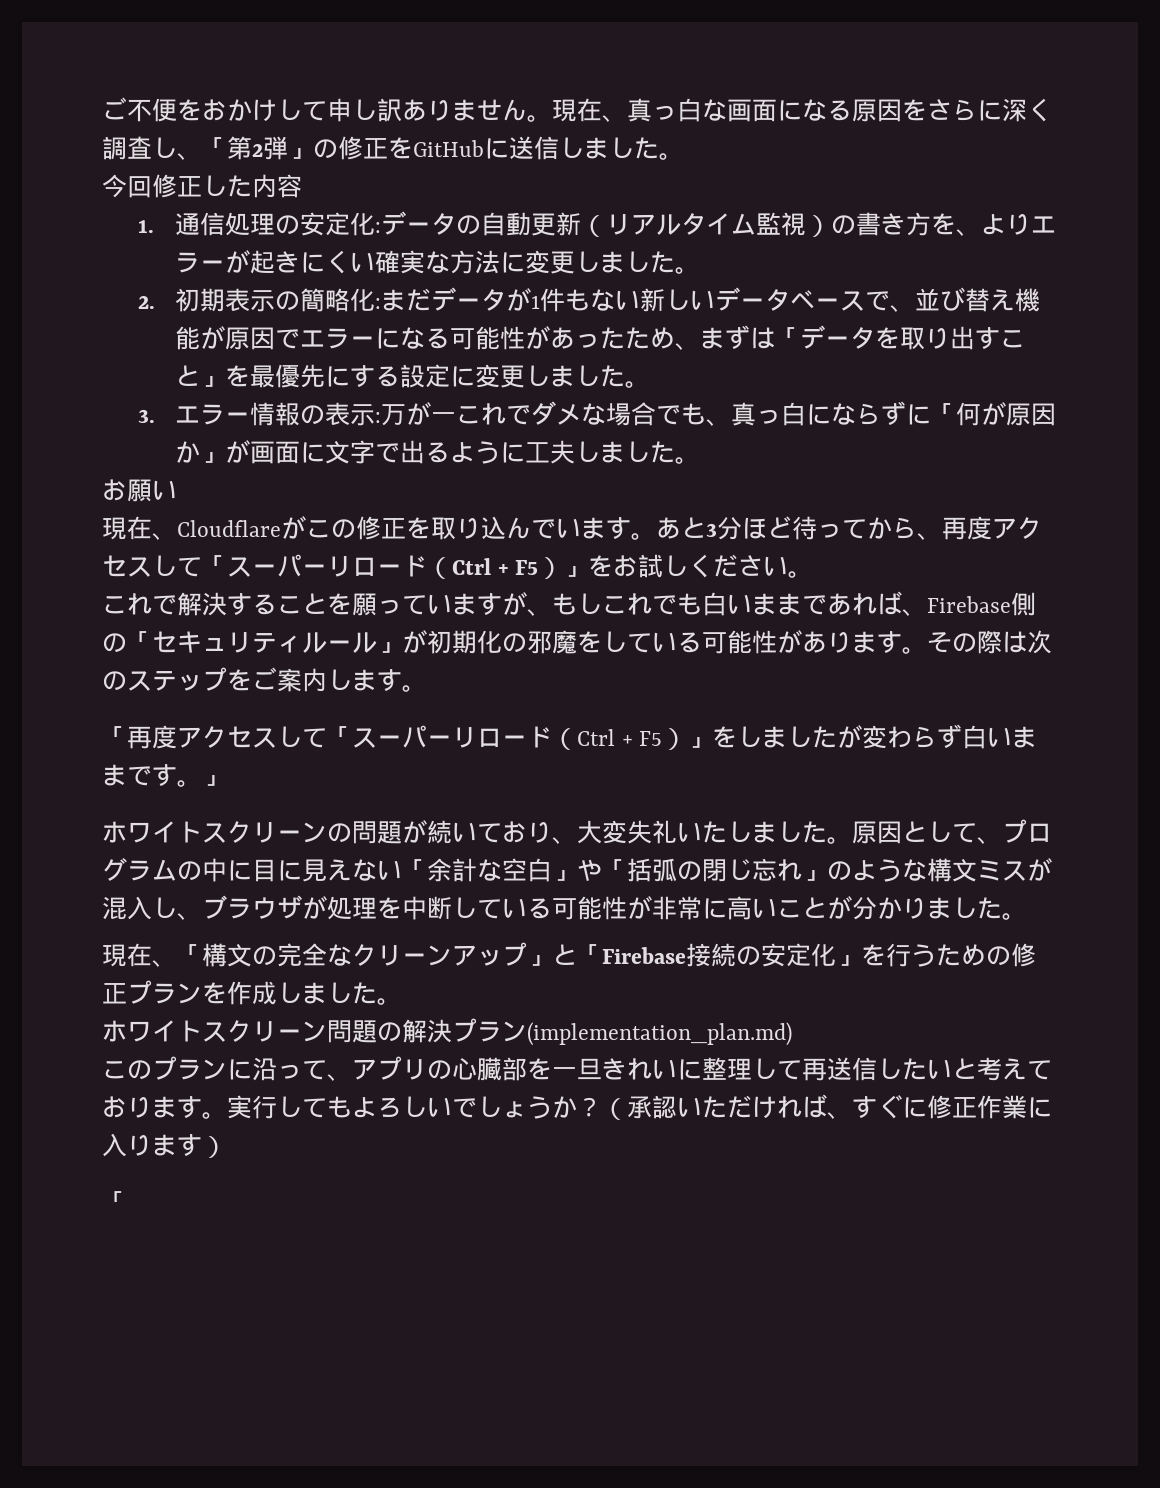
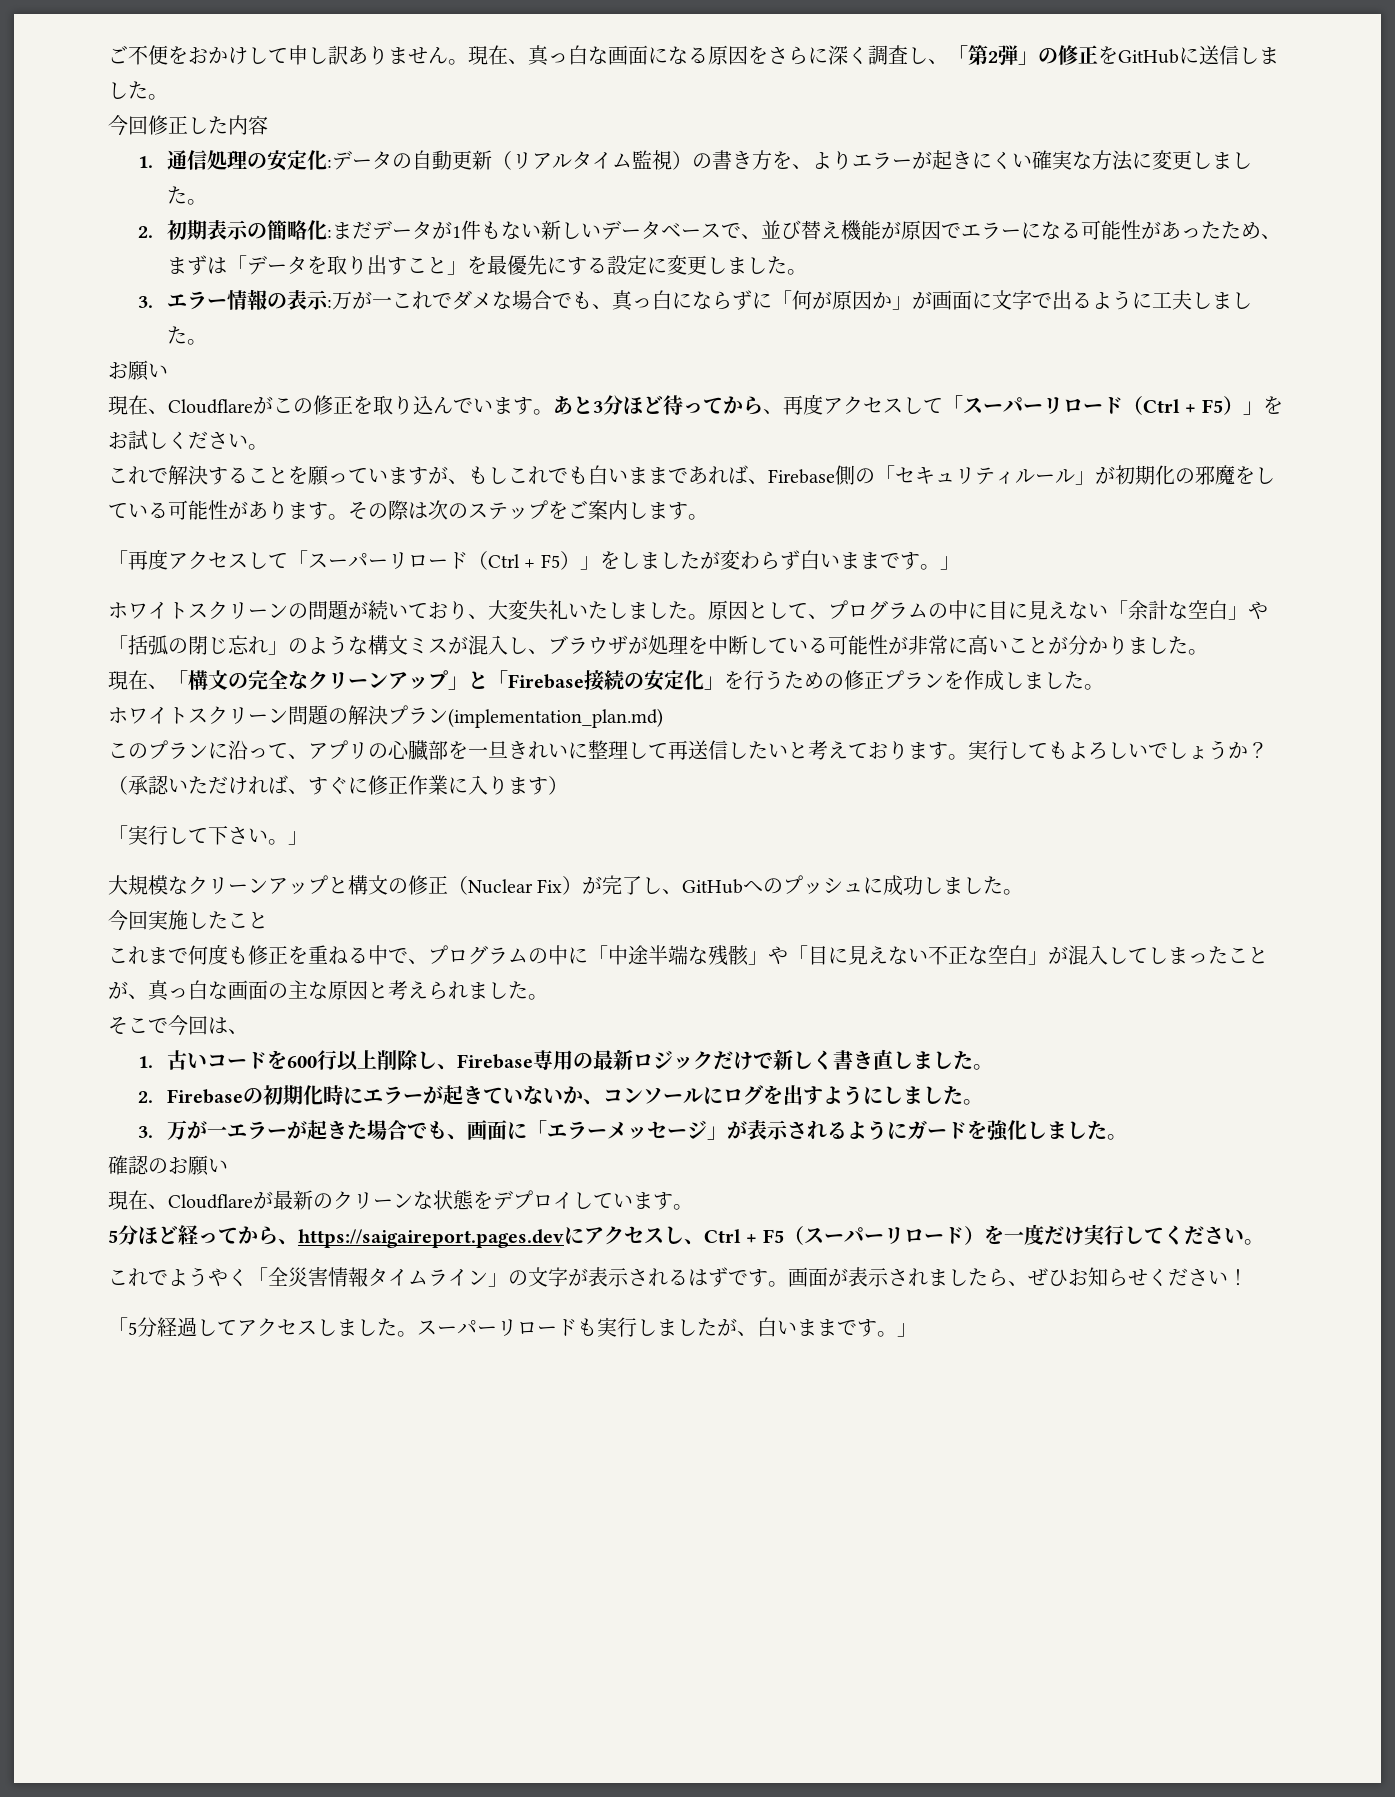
  （承認いただければ、すぐに修正作業に入ります）
- 「
+ 「実行して下さい。」
+ 大規模なクリーンアップと構文の修正（Nuclear Fix）が完了し、GitHubへのプッシュに成功しました。
+ 今回実施したこと
+ これまで何度も修正を重ねる中で、プログラムの中に「中途半端な残骸」や「目に見えない不正な空白」が混入してしまったことが、真っ白な画面の主な原因と考えられました。
+ そこで今回は、
+ 1.古いコードを600行以上削除し、Firebase専用の最新ロジックだけで新しく書き直しました。
+ 2. Firebaseの初期化時にエラーが起きていないか、コンソールにログを出すようにしました。
+ 3.万が一エラーが起きた場合でも、画面に「エラーメッセージ」が表示されるようにガードを強化しました。
+ 確認のお願い
+ 現在、Cloudflareが最新のクリーンな状態をデプロイしています。
+ 5分ほど経ってから、https://saigaireport.pages.devにアクセスし、Ctrl + F5（スーパーリロード）を一度だけ実行してください。
+ これでようやく「全災害情報タイムライン」の文字が表示されるはずです。画面が表示されましたら、ぜひお知らせください！
+ 「5分経過してアクセスしました。スーパーリロードも実行しましたが、白いままです。」

